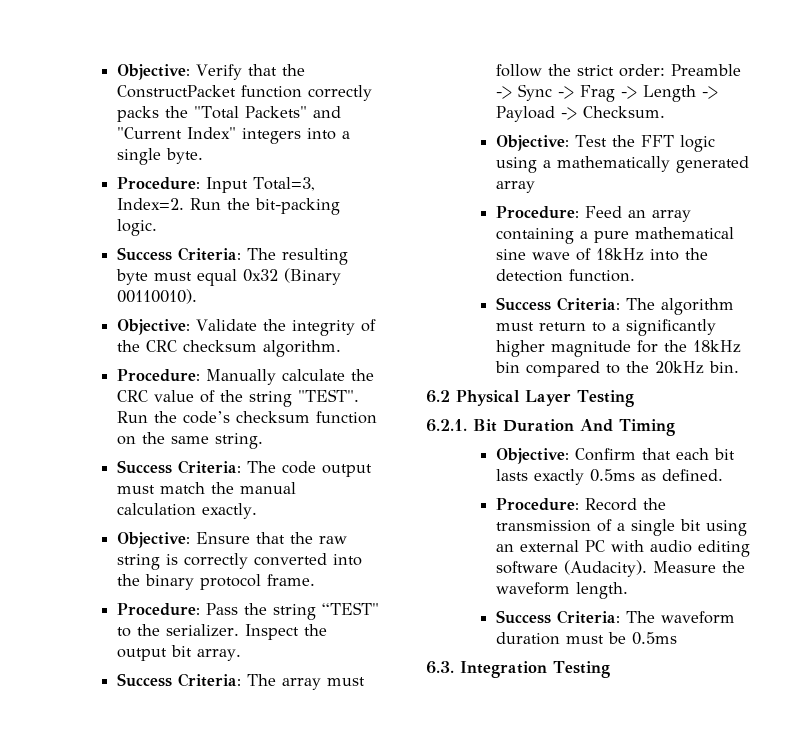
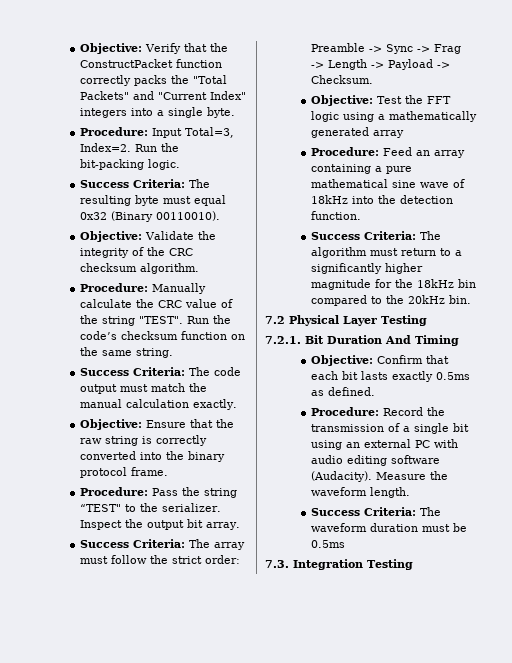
- 6.2 Physical Layer Testing
+ 7.2 Physical Layer Testing
- 6.2.1. Bit Duration And Timing
+ 7.2.1. Bit Duration And Timing
- 6.3. Integration Testing
+ 7.3. Integration Testing

